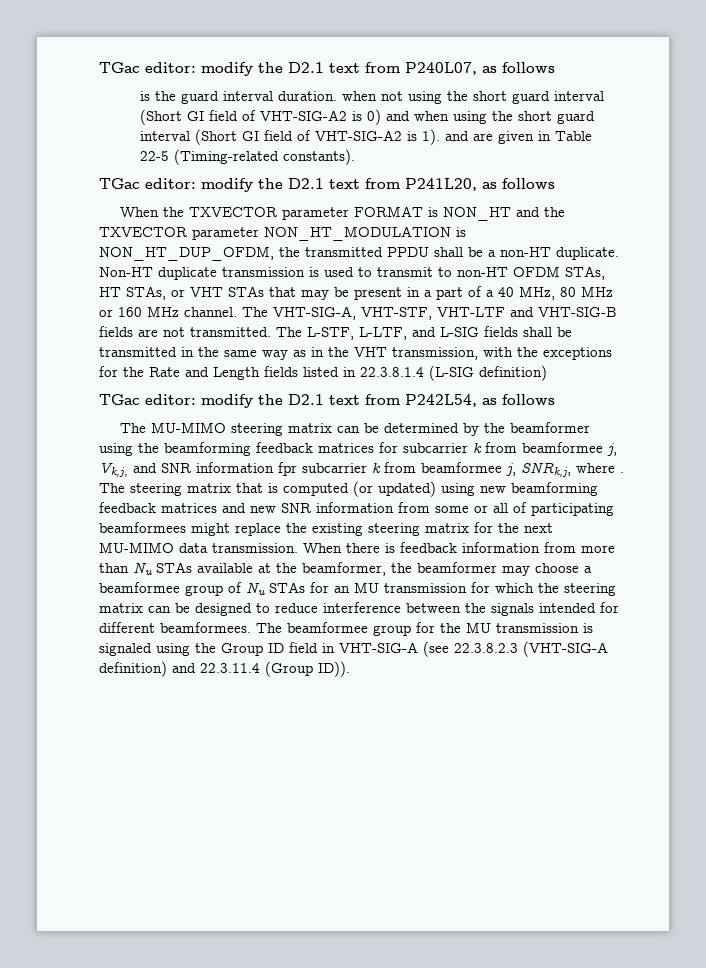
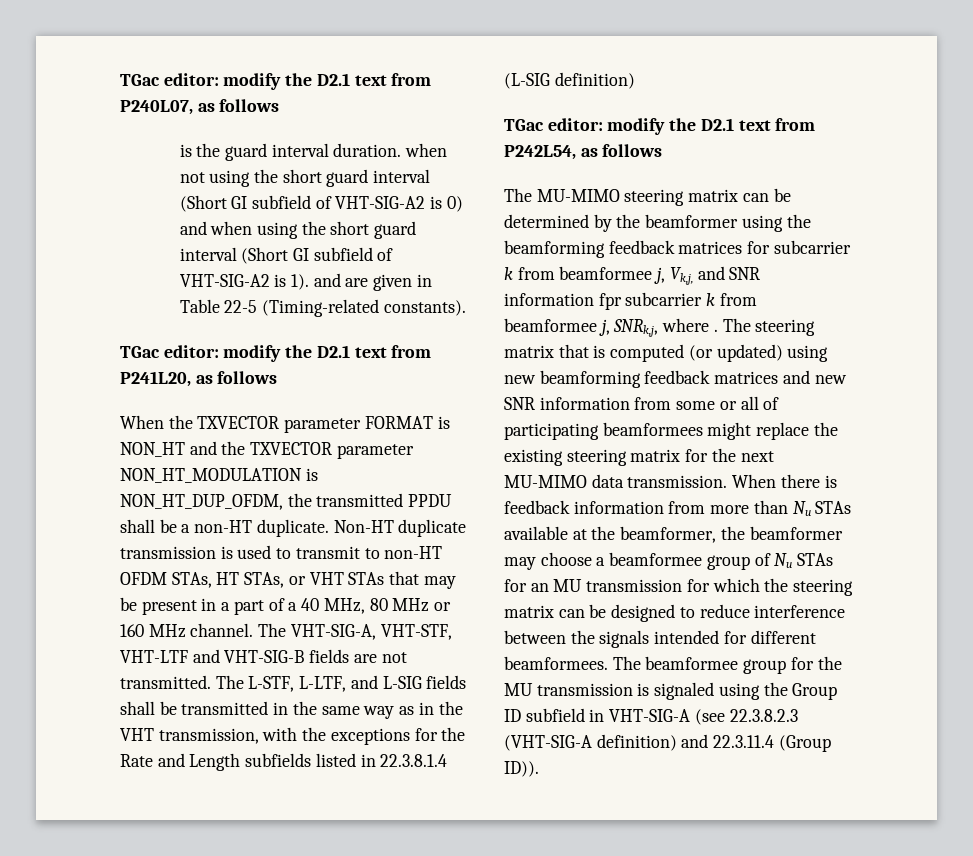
- is the guard interval duration. when not using the short guard interval (Short GI field of VHT-SIG-A2 is 0) and when using the short guard interval (Short GI field of VHT-SIG-A2 is 1). and are given in Table 22-5 (Timing-related constants).
+ is the guard interval duration. when not using the short guard interval (Short GI subfield of VHT-SIG-A2 is 0) and when using the short guard interval (Short GI subfield of VHT-SIG-A2 is 1). and are given in Table 22-5 (Timing-related constants).
- The L-STF, L-LTF, and L-SIG fields shall be transmitted in the same way as in the VHT transmission, with the exceptions for the Rate and Length fields listed in 22.3.8.1.4 (L-SIG definition)
+ The L-STF, L-LTF, and L-SIG fields shall be transmitted in the same way as in the VHT transmission, with the exceptions for the Rate and Length subfields listed in 22.3.8.1.4 (L-SIG definition)
- The beamformee group for the MU transmission is signaled using the Group ID field in VHT-SIG-A (see 22.3.8.2.3 (VHT-SIG-A definition) and 22.3.11.4 (Group ID)).
+ The beamformee group for the MU transmission is signaled using the Group ID subfield in VHT-SIG-A (see 22.3.8.2.3 (VHT-SIG-A definition) and 22.3.11.4 (Group ID)).

